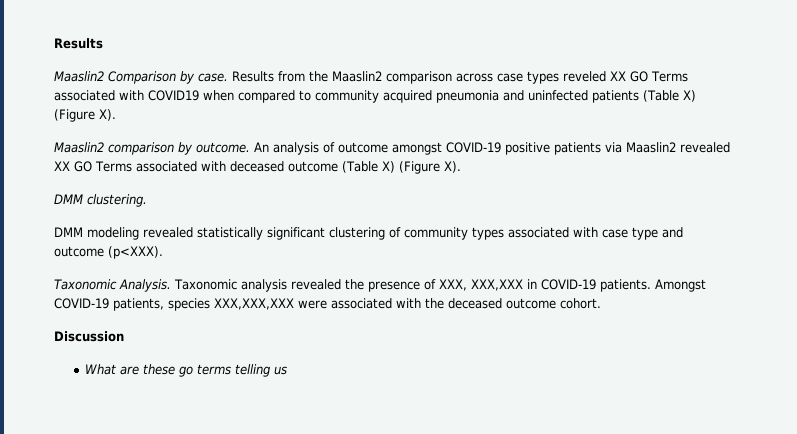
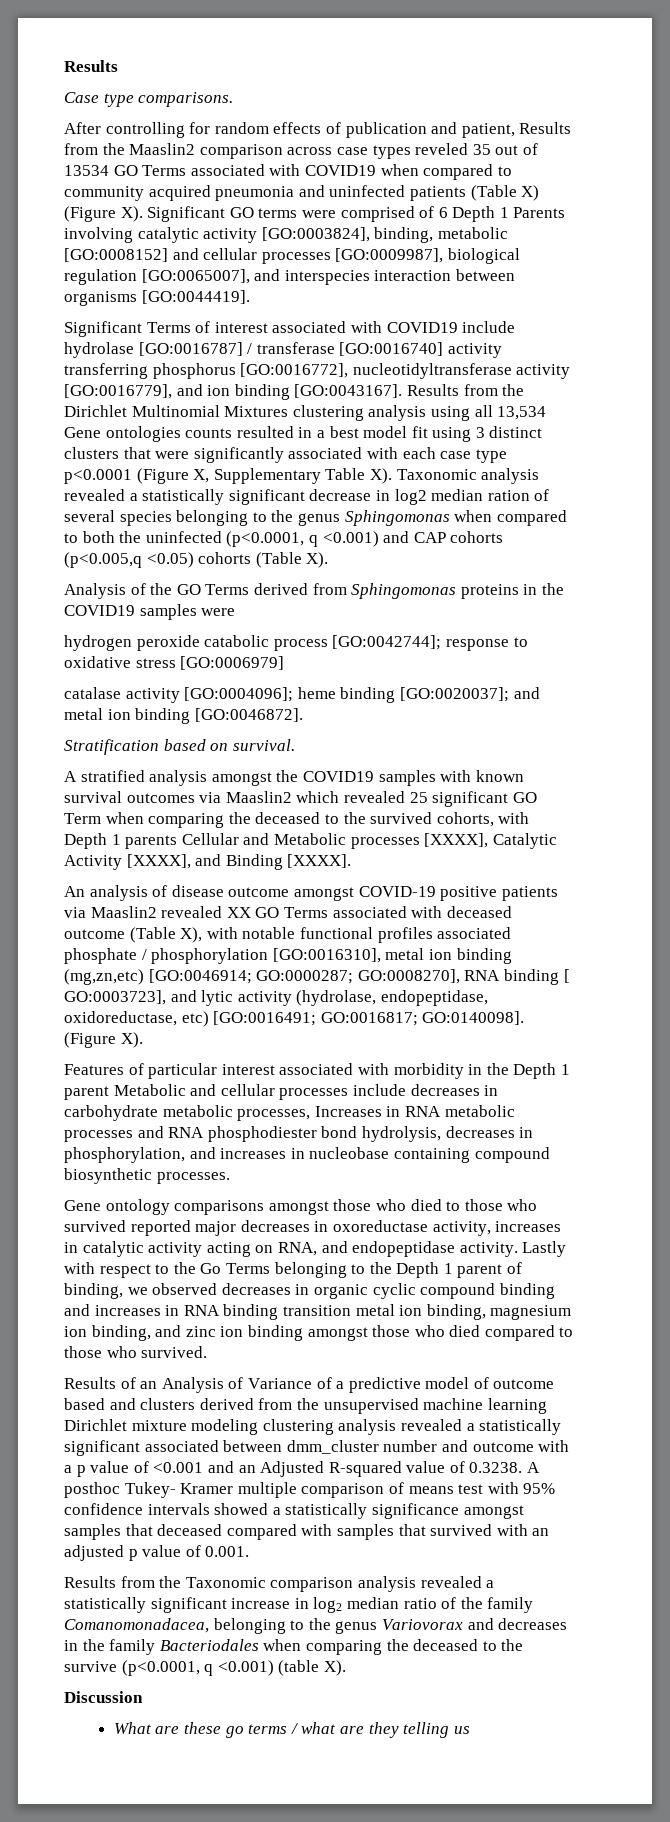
- Maaslin2 Comparison by case. Results from the Maaslin2 comparison across case types reveled XX GO Terms associated with COVID19 when compared to community acquired pneumonia and uninfected patients (Table X) (Figure X).
- Maaslin2 comparison by outcome. An analysis of outcome amongst COVID-19 positive patients via Maaslin2 revealed XX GO Terms associated with deceased outcome (Table X) (Figure X).
- DMM clustering.
- DMM modeling revealed statistically significant clustering of community types associated with case type and outcome (p<XXX).
- Taxonomic Analysis. Taxonomic analysis revealed the presence of XXX, XXX,XXX in COVID-19 patients. Amongst COVID-19 patients, species XXX,XXX,XXX were associated with the deceased outcome cohort.
+ Case type comparisons.
+ After controlling for random effects of publication and patient, Results from the Maaslin2 comparison across case types reveled 35 out of 13534 GO Terms associated with COVID19 when compared to community acquired pneumonia and uninfected patients (Table X) (Figure X). Significant GO terms were comprised of 6 Depth 1 Parents involving catalytic activity [GO:0003824], binding, metabolic [GO:0008152] and cellular processes [GO:0009987], biological regulation [GO:0065007], and interspecies interaction between organisms [GO:0044419].
+ Significant Terms of interest associated with COVID19 include hydrolase [GO:0016787] / transferase [GO:0016740] activity transferring phosphorus [GO:0016772], nucleotidyltransferase activity [GO:0016779], and ion binding [GO:0043167]. Results from the Dirichlet Multinomial Mixtures clustering analysis using all 13,534 Gene ontologies counts resulted in a best model fit using 3 distinct clusters that were significantly associated with each case type p<0.0001 (Figure X, Supplementary Table X). Taxonomic analysis revealed a statistically significant decrease in log2 median ration of several species belonging to the genus Sphingomonas when compared to both the uninfected (p<0.0001, q <0.001) and CAP cohorts (p<0.005,q <0.05) cohorts (Table X).
+ Analysis of the GO Terms derived from Sphingomonas proteins in the COVID19 samples were
+ hydrogen peroxide catabolic process [GO:0042744]; response to oxidative stress [GO:0006979]
+ catalase activity [GO:0004096]; heme binding [GO:0020037]; and metal ion binding [GO:0046872].
+ Stratification based on survival.
+ A stratified analysis amongst the COVID19 samples with known survival outcomes via Maaslin2 which revealed 25 significant GO Term when comparing the deceased to the survived cohorts, with Depth 1 parents Cellular and Metabolic processes [XXXX], Catalytic Activity [XXXX], and Binding [XXXX].
+ An analysis of disease outcome amongst COVID-19 positive patients via Maaslin2 revealed XX GO Terms associated with deceased outcome (Table X), with notable functional profiles associated phosphate / phosphorylation [GO:0016310], metal ion binding (mg,zn,etc) [GO:0046914; GO:0000287; GO:0008270], RNA binding [ GO:0003723], and lytic activity (hydrolase, endopeptidase, oxidoreductase, etc) [GO:0016491; GO:0016817; GO:0140098]. (Figure X).
+ Features of particular interest associated with morbidity in the Depth 1 parent Metabolic and cellular processes include decreases in carbohydrate metabolic processes, Increases in RNA metabolic processes and RNA phosphodiester bond hydrolysis, decreases in phosphorylation, and increases in nucleobase containing compound biosynthetic processes.
+ Gene ontology comparisons amongst those who died to those who survived reported major decreases in oxoreductase activity, increases in catalytic activity acting on RNA, and endopeptidase activity. Lastly with respect to the Go Terms belonging to the Depth 1 parent of binding, we observed decreases in organic cyclic compound binding and increases in RNA binding transition metal ion binding, magnesium ion binding, and zinc ion binding amongst those who died compared to those who survived.
+ Results of an Analysis of Variance of a predictive model of outcome based and clusters derived from the unsupervised machine learning Dirichlet mixture modeling clustering analysis revealed a statistically significant associated between dmm_cluster number and outcome with a p value of <0.001 and an Adjusted R-squared value of 0.3238. A posthoc Tukey- Kramer multiple comparison of means test with 95% confidence intervals showed a statistically significance amongst samples that deceased compared with samples that survived with an adjusted p value of 0.001.
+ Results from the Taxonomic comparison analysis revealed a statistically significant increase in log2 median ratio of the family Comanomonadacea, belonging to the genus Variovorax and decreases in the family Bacteriodales when comparing the deceased to the survive (p<0.0001, q <0.001) (table X).
- What are these go terms telling us
+ What are these go terms / what are they telling us

